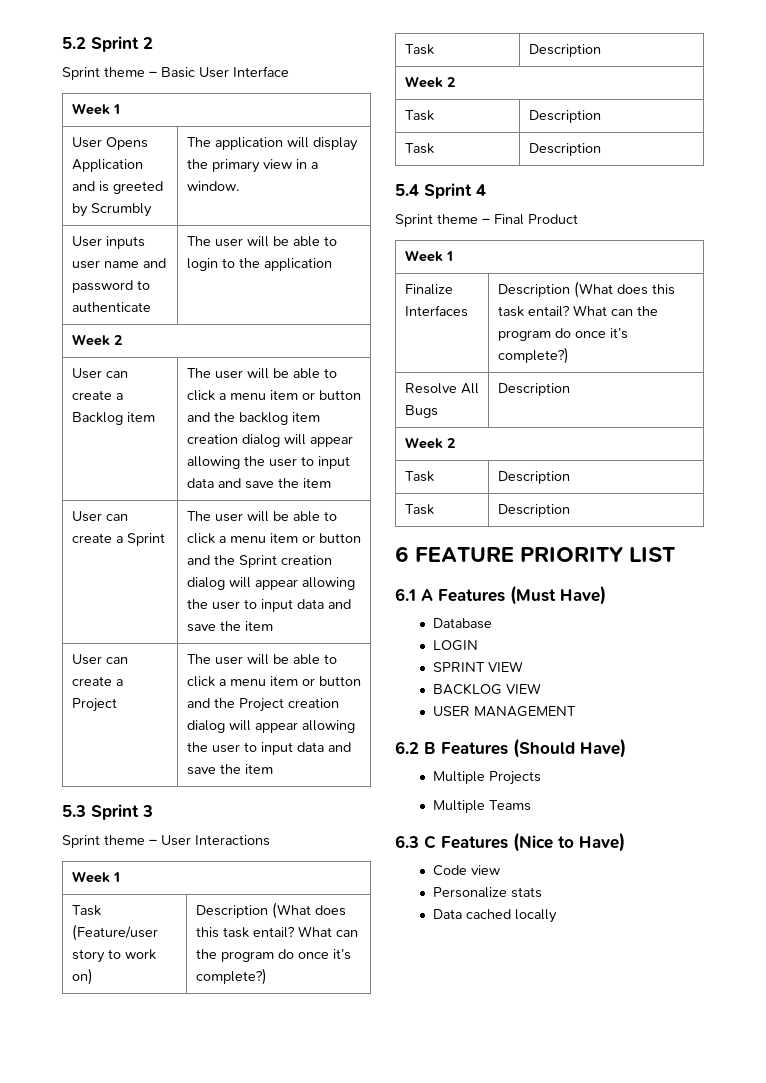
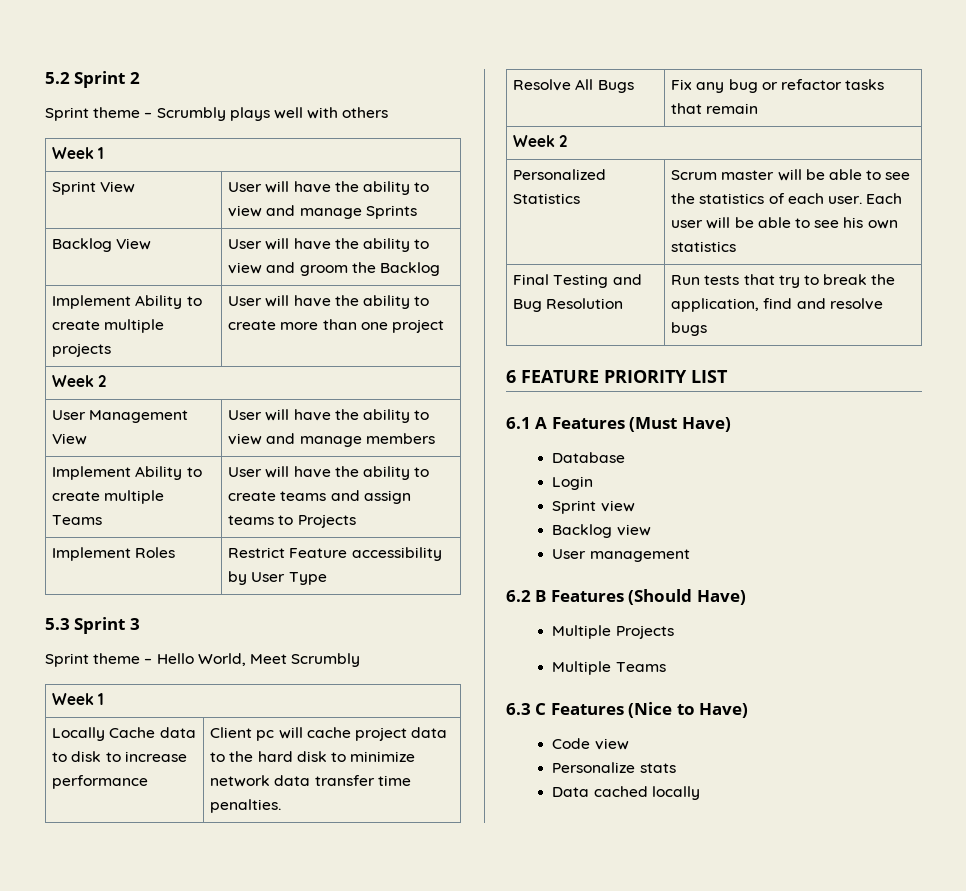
- Sprint theme – Basic User Interface
+ Sprint theme – Scrumbly plays well with others
  Week 1
- User Opens Application and is greeted by Scrumbly | The application will display the primary view in a window.
- User inputs user name and password to authenticate | The user will be able to login to the application
+ Sprint View | User will have the ability to view and manage Sprints
+ Backlog View | User will have the ability to view and groom the Backlog
+ Implement Ability to create multiple projects | User will have the ability to create more than one project
  Week 2
- User can create a Backlog item | The user will be able to click a menu item or button and the backlog item creation dialog will appear allowing the user to input data and save the item
- User can create a Sprint | The user will be able to click a menu item or button and the Sprint creation dialog will appear allowing the user to input data and save the item
- User can create a Project | The user will be able to click a menu item or button and the Project creation dialog will appear allowing the user to input data and save the item
+ User Management View | User will have the ability to view and manage members
+ Implement Ability to create multiple Teams | User will have the ability to create teams and assign teams to Projects
+ Implement Roles | Restrict Feature accessibility by User Type
- Sprint theme – User Interactions
+ Sprint theme – Hello World, Meet Scrumbly
  Week 1
- Task (Feature/user story to work on) | Description (What does this task entail? What can the program do once it’s complete?)
- Task | Description
+ Locally Cache data to disk to increase performance | Client pc will cache project data to the hard disk to minimize network data transfer time penalties.
+ Resolve All Bugs | Fix any bug or refactor tasks that remain
  Week 2
- Task | Description
- Task | Description
- 5.4 Sprint 4
- Sprint theme – Final Product
- Week 1
- Finalize Interfaces | Description (What does this task entail? What can the program do once it’s complete?)
- Resolve All Bugs | Description
- Week 2
- Task | Description
- Task | Description
+ Personalized Statistics | Scrum master will be able to see the statistics of each user. Each user will be able to see his own statistics
+ Final Testing and Bug Resolution | Run tests that try to break the application, find and resolve bugs
- LOGIN
- SPRINT VIEW
- BACKLOG VIEW
- USER MANAGEMENT
+ Login
+ Sprint view
+ Backlog view
+ User management

